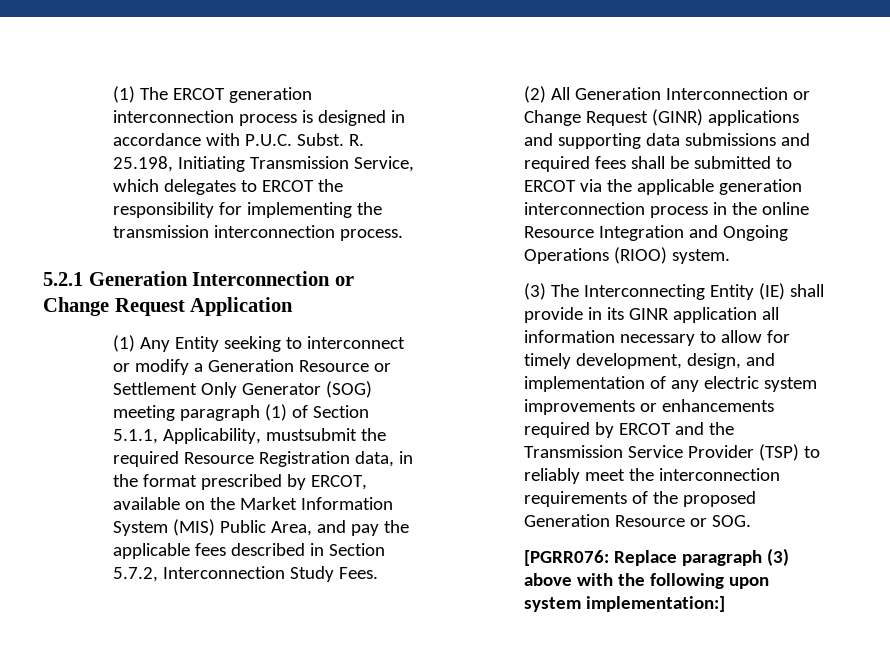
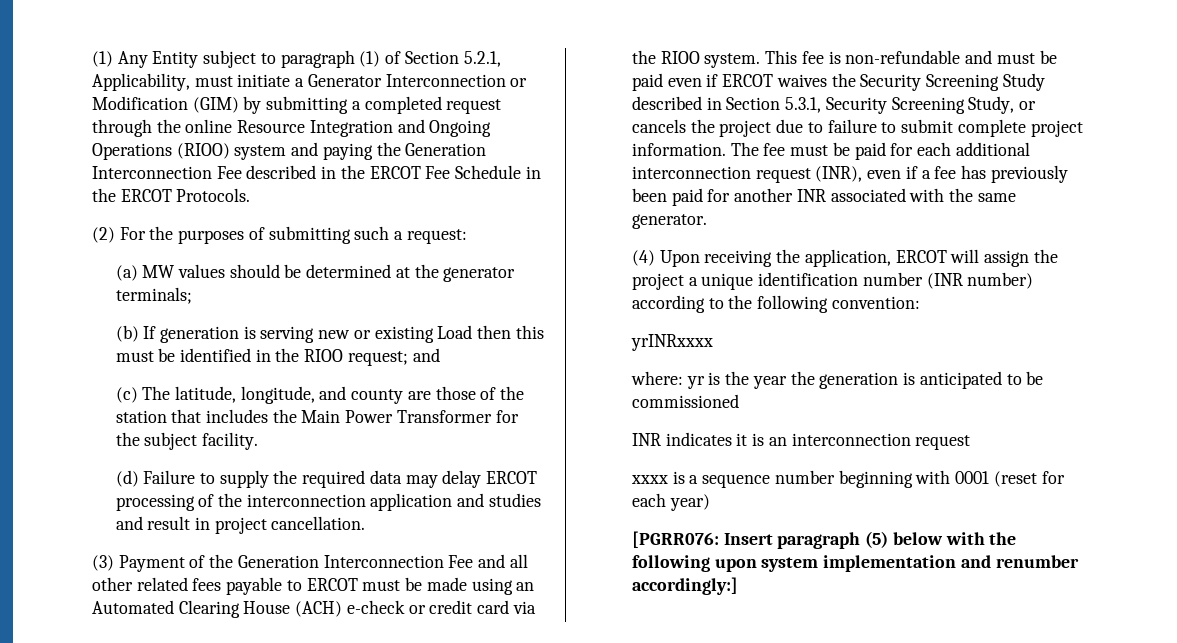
- (1) The ERCOT generation interconnection process is designed in accordance with P.U.C. Subst. R. 25.198, Initiating Transmission Service, which delegates to ERCOT the responsibility for implementing the transmission interconnection process.
- 5.2.1 Generation Interconnection or Change Request Application
- (1) Any Entity seeking to interconnect or modify a Generation Resource or Settlement Only Generator (SOG) meeting paragraph (1) of Section 5.1.1, Applicability, mustsubmit the required Resource Registration data, in the format prescribed by ERCOT, available on the Market Information System (MIS) Public Area, and pay the applicable fees described in Section 5.7.2, Interconnection Study Fees.
- (2) All Generation Interconnection or Change Request (GINR) applications and supporting data submissions and required fees shall be submitted to ERCOT via the applicable generation interconnection process in the online Resource Integration and Ongoing Operations (RIOO) system.
- (3) The Interconnecting Entity (IE) shall provide in its GINR application all information necessary to allow for timely development, design, and implementation of any electric system improvements or enhancements required by ERCOT and the Transmission Service Provider (TSP) to reliably meet the interconnection requirements of the proposed Generation Resource or SOG.
- [PGRR076: Replace paragraph (3) above with the following upon system implementation:]
+ (1) Any Entity subject to paragraph (1) of Section 5.2.1, Applicability, must initiate a Generator Interconnection or Modification (GIM) by submitting a completed request through the online Resource Integration and Ongoing Operations (RIOO) system and paying the Generation Interconnection Fee described in the ERCOT Fee Schedule in the ERCOT Protocols.
+ (2) For the purposes of submitting such a request:
+ (a) MW values should be determined at the generator terminals;
+ (b) If generation is serving new or existing Load then this must be identified in the RIOO request; and
+ (c) The latitude, longitude, and county are those of the station that includes the Main Power Transformer for the subject facility.
+ (d) Failure to supply the required data may delay ERCOT processing of the interconnection application and studies and result in project cancellation.
+ (3) Payment of the Generation Interconnection Fee and all other related fees payable to ERCOT must be made using an Automated Clearing House (ACH) e-check or credit card via the RIOO system. This fee is non-refundable and must be paid even if ERCOT waives the Security Screening Study described in Section 5.3.1, Security Screening Study, or cancels the project due to failure to submit complete project information. The fee must be paid for each additional interconnection request (INR), even if a fee has previously been paid for another INR associated with the same generator.
+ (4) Upon receiving the application, ERCOT will assign the project a unique identification number (INR number) according to the following convention:
+ yrINRxxxx
+ where: yr is the year the generation is anticipated to be commissioned
+ INR indicates it is an interconnection request
+ xxxx is a sequence number beginning with 0001 (reset for each year)
+ [PGRR076: Insert paragraph (5) below with the following upon system implementation and renumber accordingly:]

